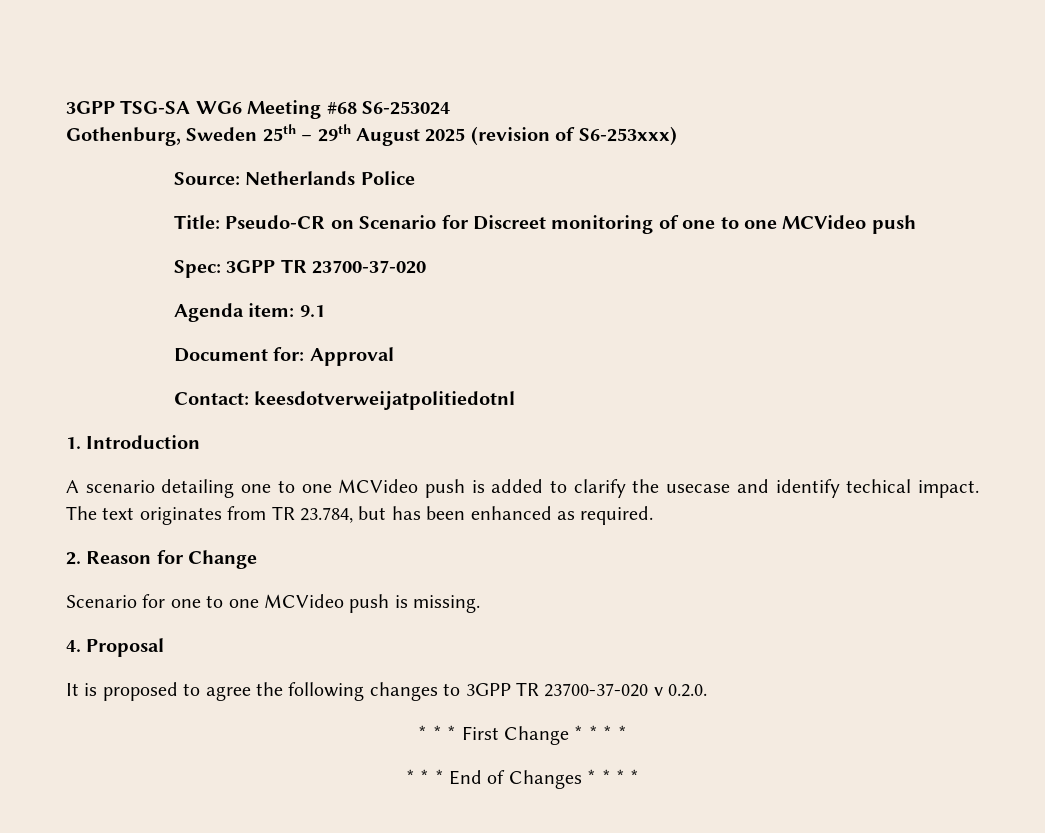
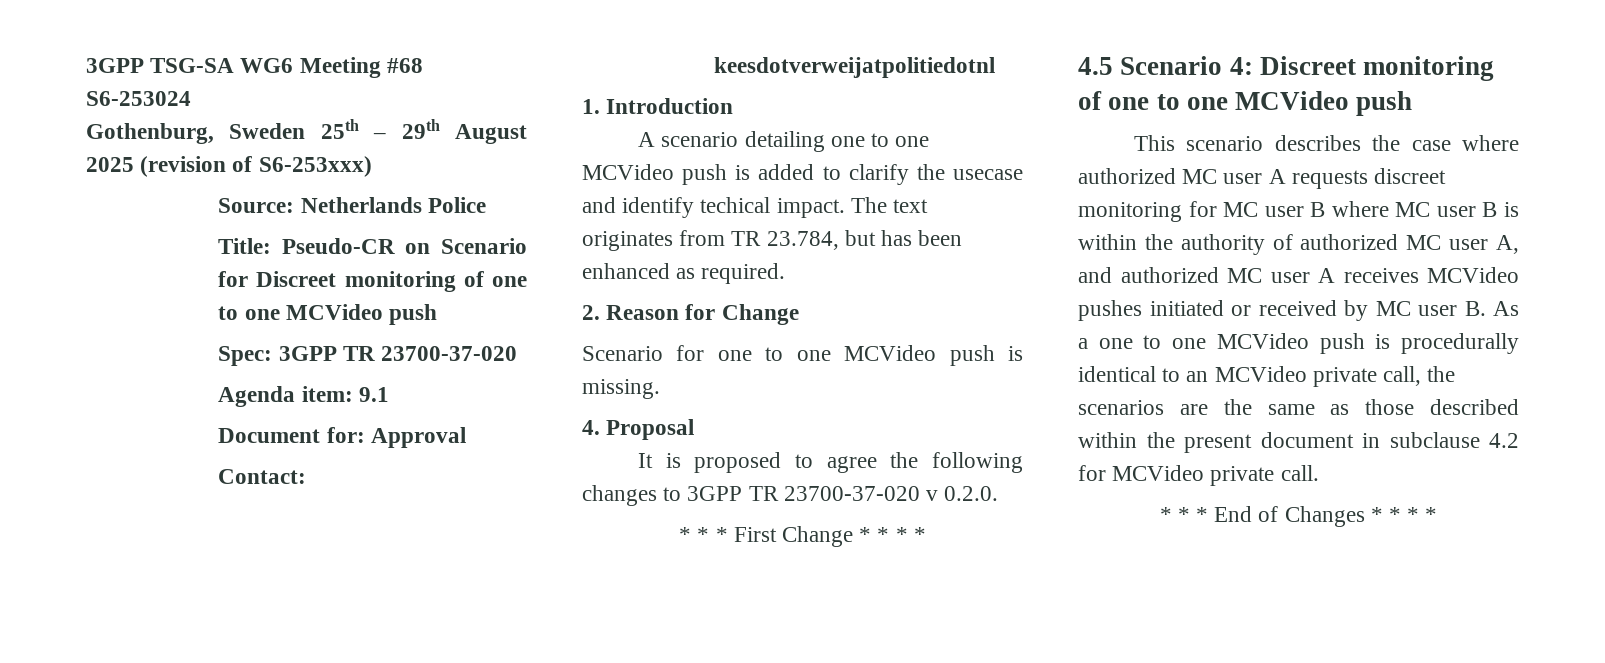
+ 4.5 Scenario 4: Discreet monitoring of one to one MCVideo push
+ This scenario describes the case where authorized MC user A requests discreet monitoring for MC user B where MC user B is within the authority of authorized MC user A, and authorized MC user A receives MCVideo pushes initiated or received by MC user B. As a one to one MCVideo push is procedurally identical to an MCVideo private call, the scenarios are the same as those described within the present document in subclause 4.2 for MCVideo private call.

